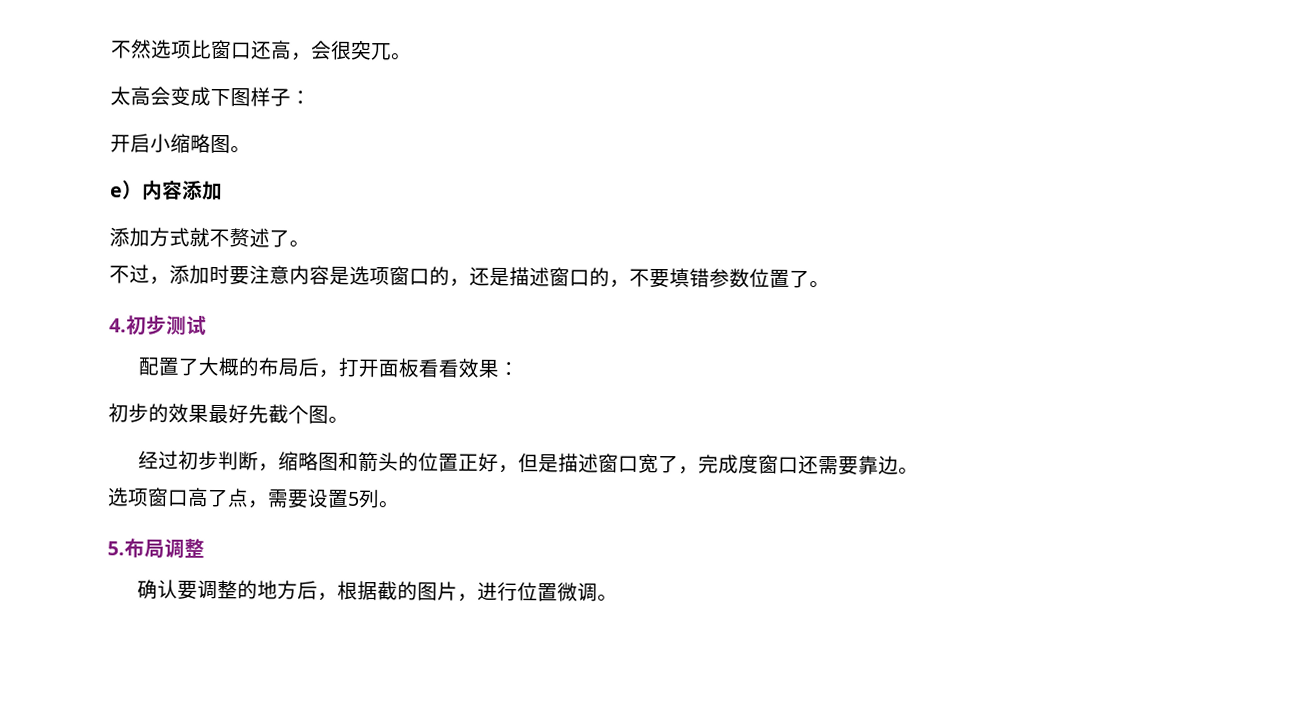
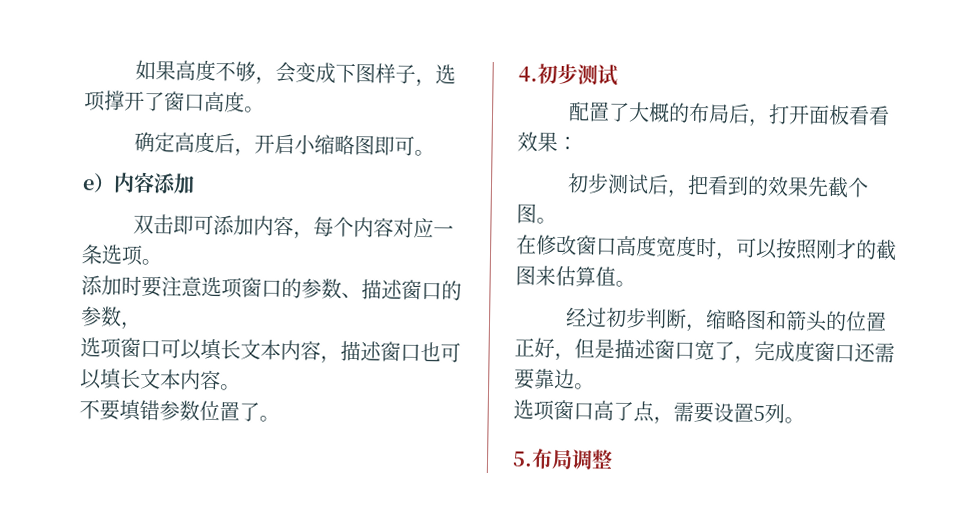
- 不然选项比窗口还高，会很突兀。
- 太高会变成下图样子：
- 开启小缩略图。
+ 如果高度不够，会变成下图样子，选项撑开了窗口高度。
+ 确定高度后，开启小缩略图即可。
- 添加方式就不赘述了。
- 不过，添加时要注意内容是选项窗口的，还是描述窗口的，不要填错参数位置了。
+ 双击即可添加内容，每个内容对应一条选项。
+ 添加时要注意选项窗口的参数、描述窗口的参数，
+ 选项窗口可以填长文本内容，描述窗口也可以填长文本内容。
+ 不要填错参数位置了。
- 初步的效果最好先截个图。
+ 初步测试后，把看到的效果先截个图。
+ 在修改窗口高度宽度时，可以按照刚才的截图来估算值。
- 确认要调整的地方后，根据截的图片，进行位置微调。

